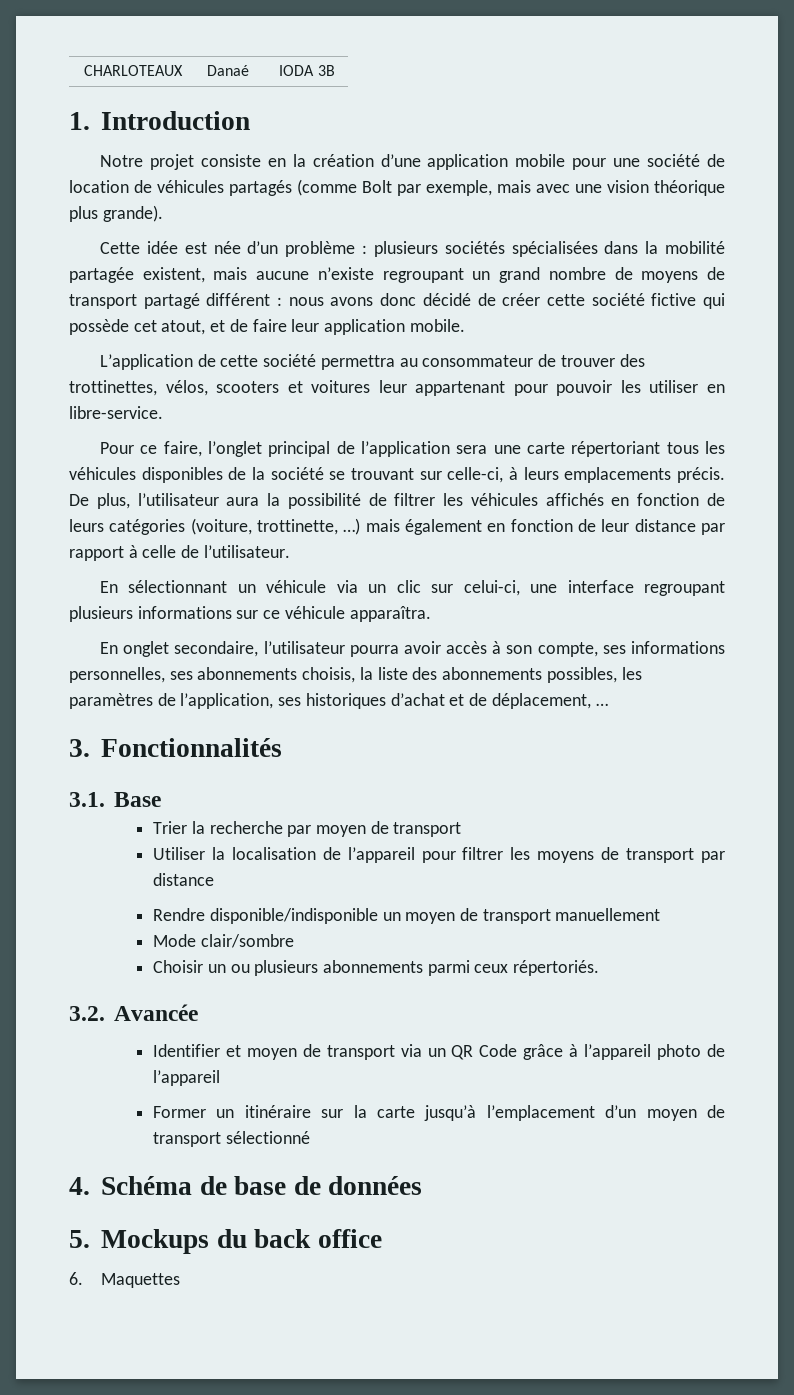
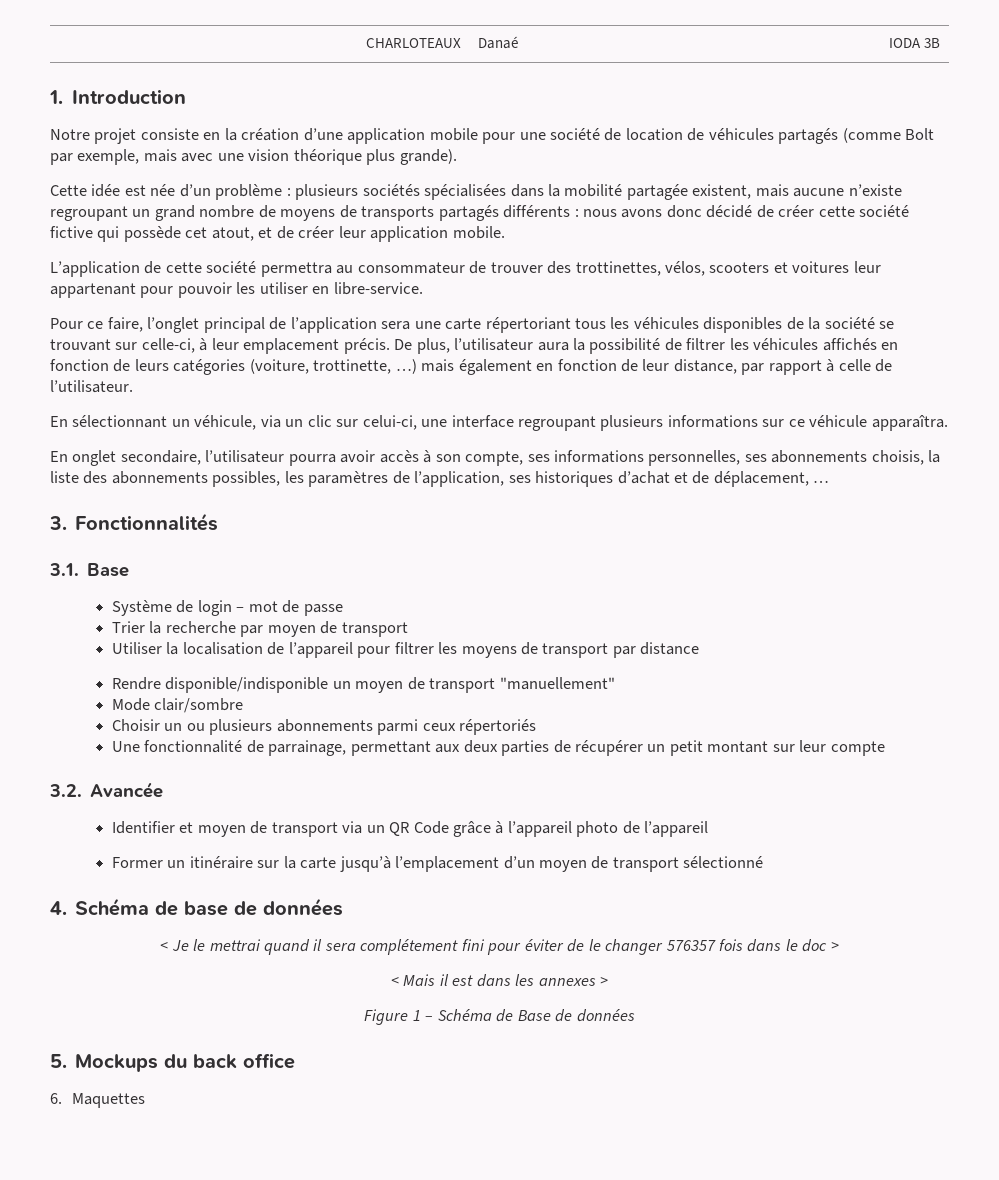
- Cette idée est née d’un problème : plusieurs sociétés spécialisées dans la mobilité partagée existent, mais aucune n’existe regroupant un grand nombre de moyens de transport partagé différent : nous avons donc décidé de créer cette société fictive qui possède cet atout, et de faire leur application mobile.
+ Cette idée est née d’un problème : plusieurs sociétés spécialisées dans la mobilité partagée existent, mais aucune n’existe regroupant un grand nombre de moyens de transports partagés différents : nous avons donc décidé de créer cette société fictive qui possède cet atout, et de créer leur application mobile.
- Pour ce faire, l’onglet principal de l’application sera une carte répertoriant tous les véhicules disponibles de la société se trouvant sur celle-ci, à leurs emplacements précis.
+ Pour ce faire, l’onglet principal de l’application sera une carte répertoriant tous les véhicules disponibles de la société se trouvant sur celle-ci, à leur emplacement précis.
- De plus, l’utilisateur aura la possibilité de filtrer les véhicules affichés en fonction de leurs catégories (voiture, trottinette, …) mais également en fonction de leur distance par rapport à celle de l’utilisateur.
+ De plus, l’utilisateur aura la possibilité de filtrer les véhicules affichés en fonction de leurs catégories (voiture, trottinette, …) mais également en fonction de leur distance, par rapport à celle de l’utilisateur.
- En sélectionnant un véhicule via un clic sur celui-ci, une interface regroupant plusieurs informations sur ce véhicule apparaîtra.
+ En sélectionnant un véhicule, via un clic sur celui-ci, une interface regroupant plusieurs informations sur ce véhicule apparaîtra.
+ Système de login – mot de passe
- Rendre disponible/indisponible un moyen de transport manuellement
+ Rendre disponible/indisponible un moyen de transport "manuellement"
- Choisir un ou plusieurs abonnements parmi ceux répertoriés.
+ Choisir un ou plusieurs abonnements parmi ceux répertoriés
+ Une fonctionnalité de parrainage, permettant aux deux parties de récupérer un petit montant sur leur compte
+ < Je le mettrai quand il sera complétement fini pour éviter de le changer 576357 fois dans le doc >
+ < Mais il est dans les annexes >
+ Figure 1 – Schéma de Base de données

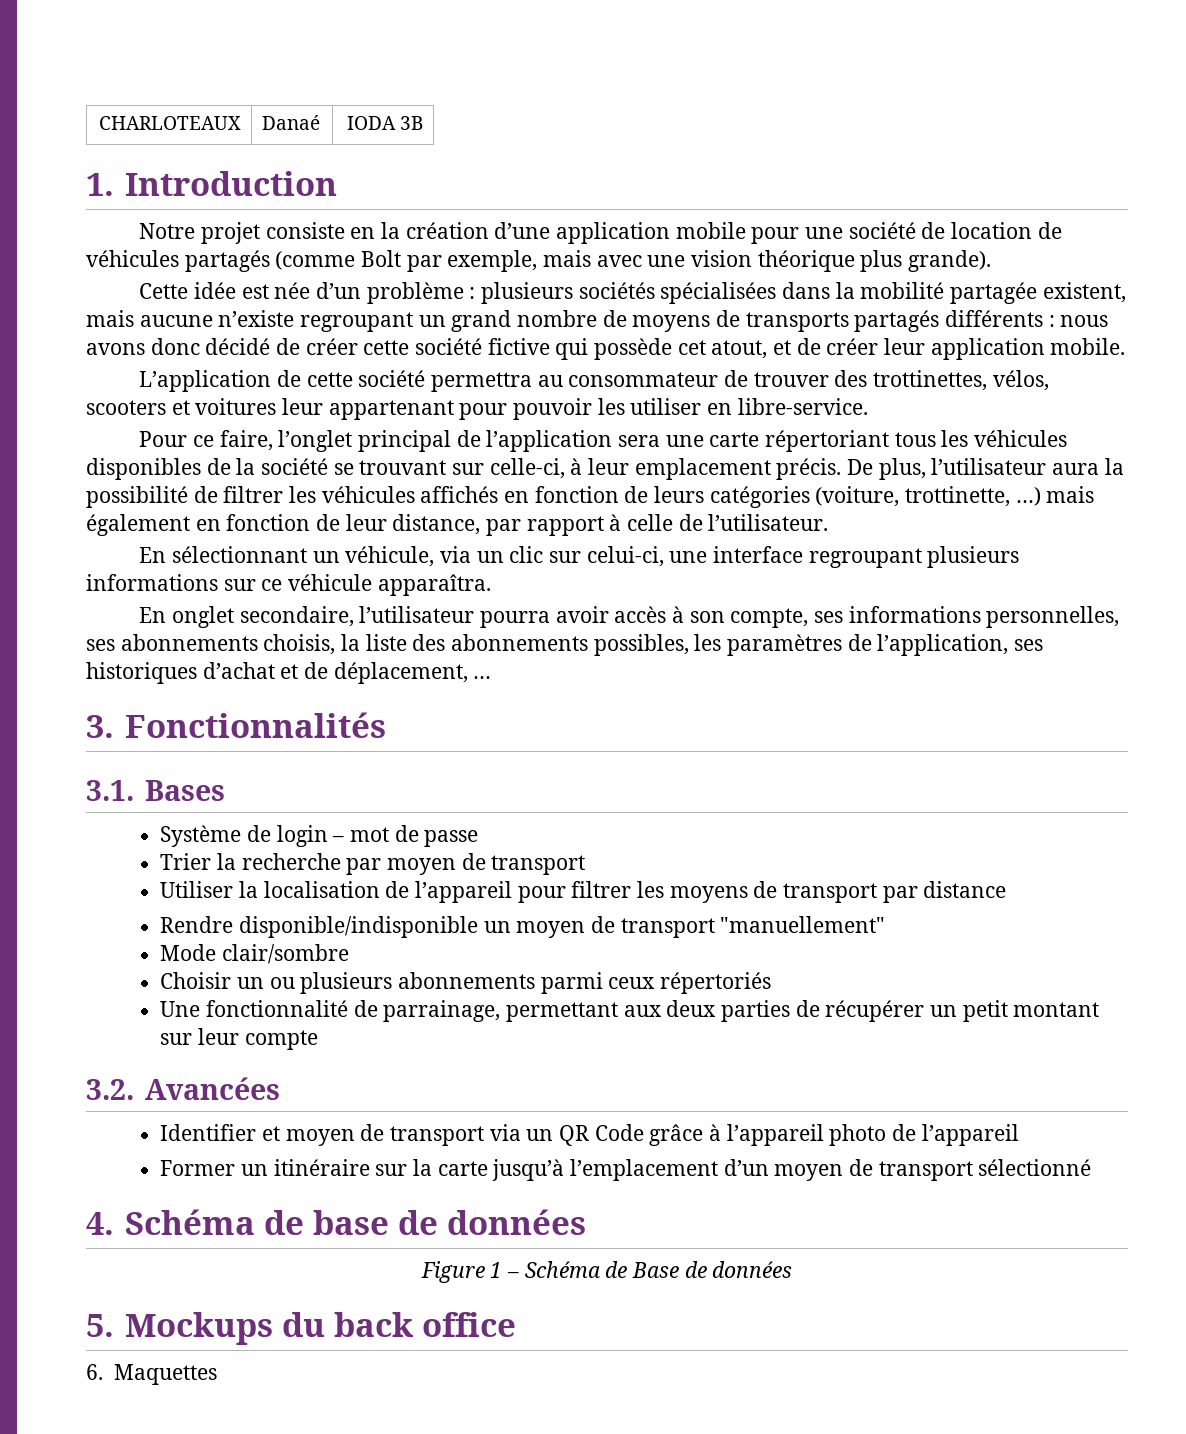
- 3.1. Base
+ 3.1. Bases
- 3.2. Avancée
+ 3.2. Avancées
- < Je le mettrai quand il sera complétement fini pour éviter de le changer 576357 fois dans le doc >
- < Mais il est dans les annexes >

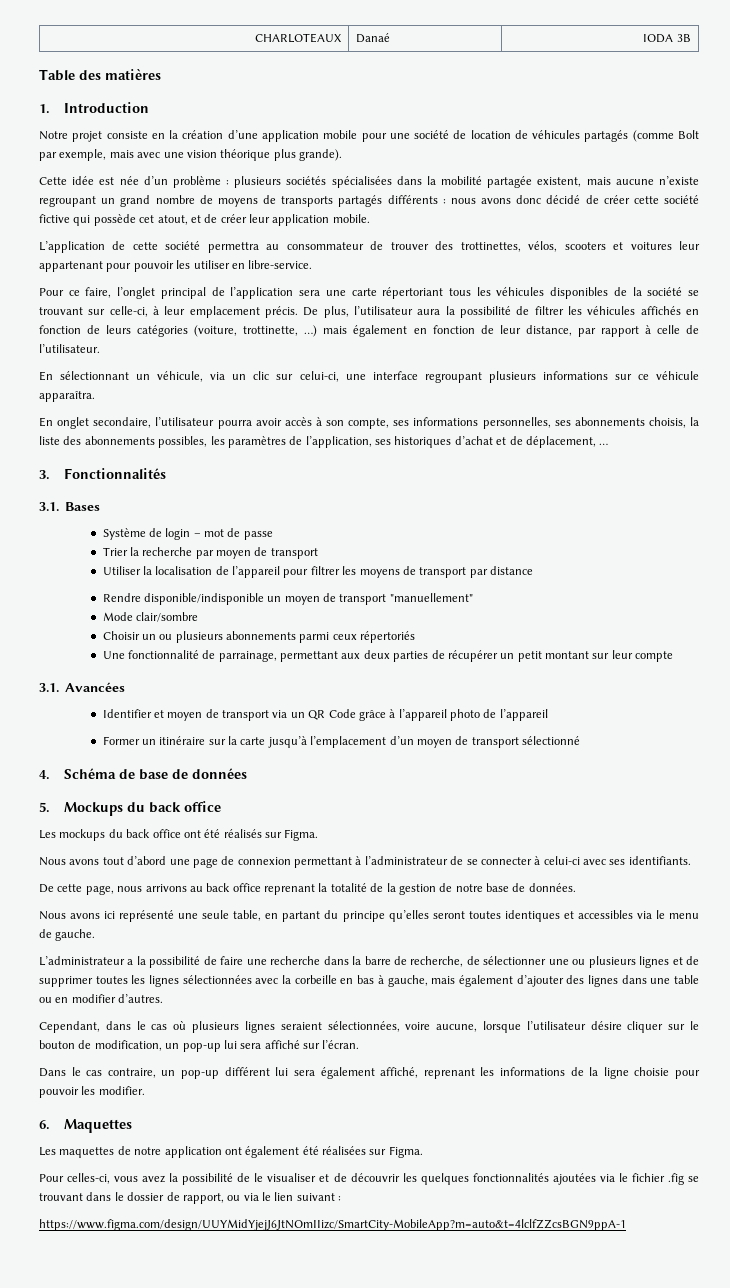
+ Table des matières
- 3.2. Avancées
+ 3.1. Avancées
- Figure 1 – Schéma de Base de données
+ Les mockups du back office ont été réalisés sur Figma.
+ Nous avons tout d’abord une page de connexion permettant à l’administrateur de se connecter à celui-ci avec ses identifiants.
+ De cette page, nous arrivons au back office reprenant la totalité de la gestion de notre base de données.
+ Nous avons ici représenté une seule table, en partant du principe qu’elles seront toutes identiques et accessibles via le menu de gauche.
+ L’administrateur a la possibilité de faire une recherche dans la barre de recherche, de sélectionner une ou plusieurs lignes et de supprimer toutes les lignes sélectionnées avec la corbeille en bas à gauche, mais également d’ajouter des lignes dans une table ou en modifier d’autres.
+ Cependant, dans le cas où plusieurs lignes seraient sélectionnées, voire aucune, lorsque l’utilisateur désire cliquer sur le bouton de modification, un pop-up lui sera affiché sur l’écran.
+ Dans le cas contraire, un pop-up différent lui sera également affiché, reprenant les informations de la ligne choisie pour pouvoir les modifier.
  6. Maquettes
+ Les maquettes de notre application ont également été réalisées sur Figma.
+ Pour celles-ci, vous avez la possibilité de le visualiser et de découvrir les quelques fonctionnalités ajoutées via le fichier .fig se trouvant dans le dossier de rapport, ou via le lien suivant :
+ https://www.figma.com/design/UUYMidYjejJ6JtNOmIIizc/SmartCity-MobileApp?m=auto&t=4lclfZZcsBGN9ppA-1

